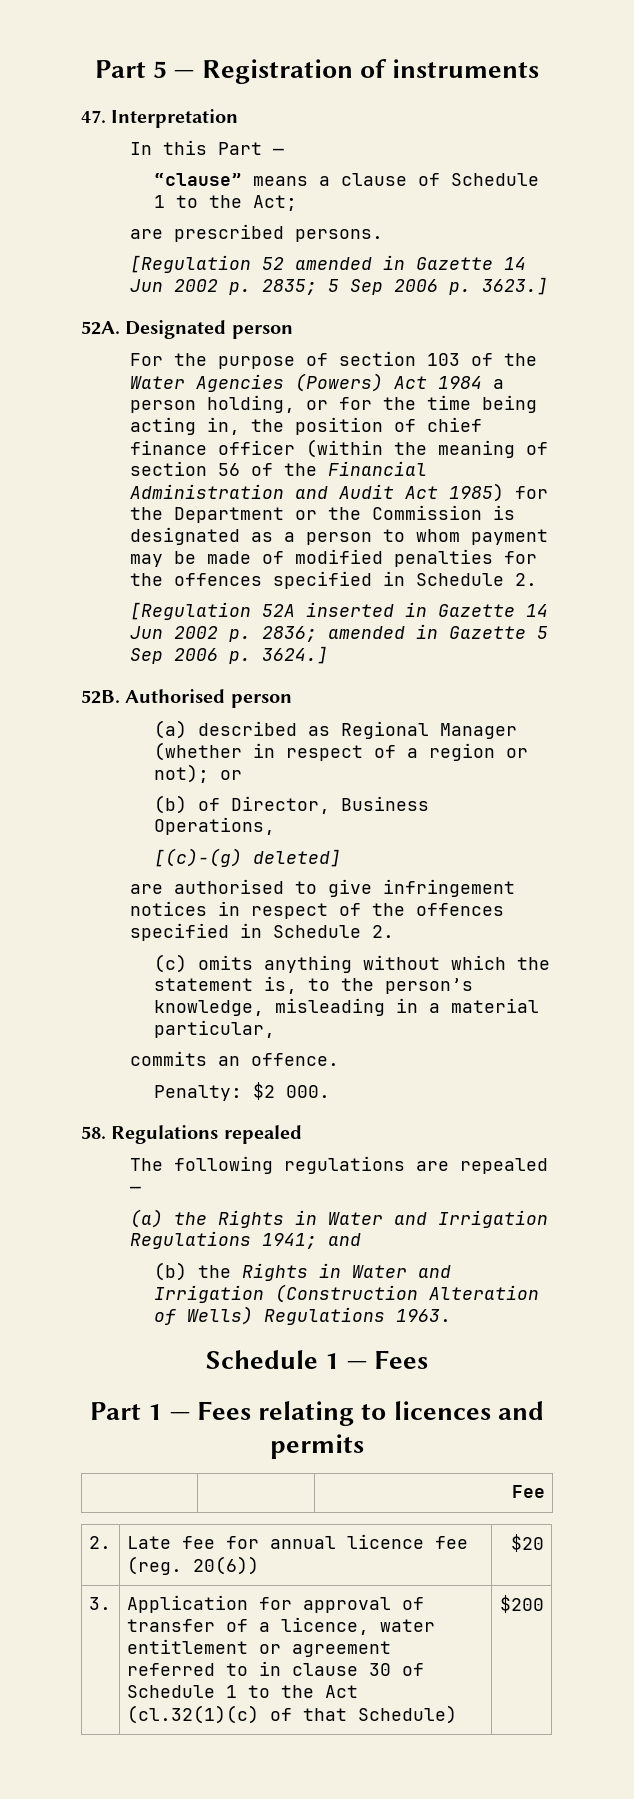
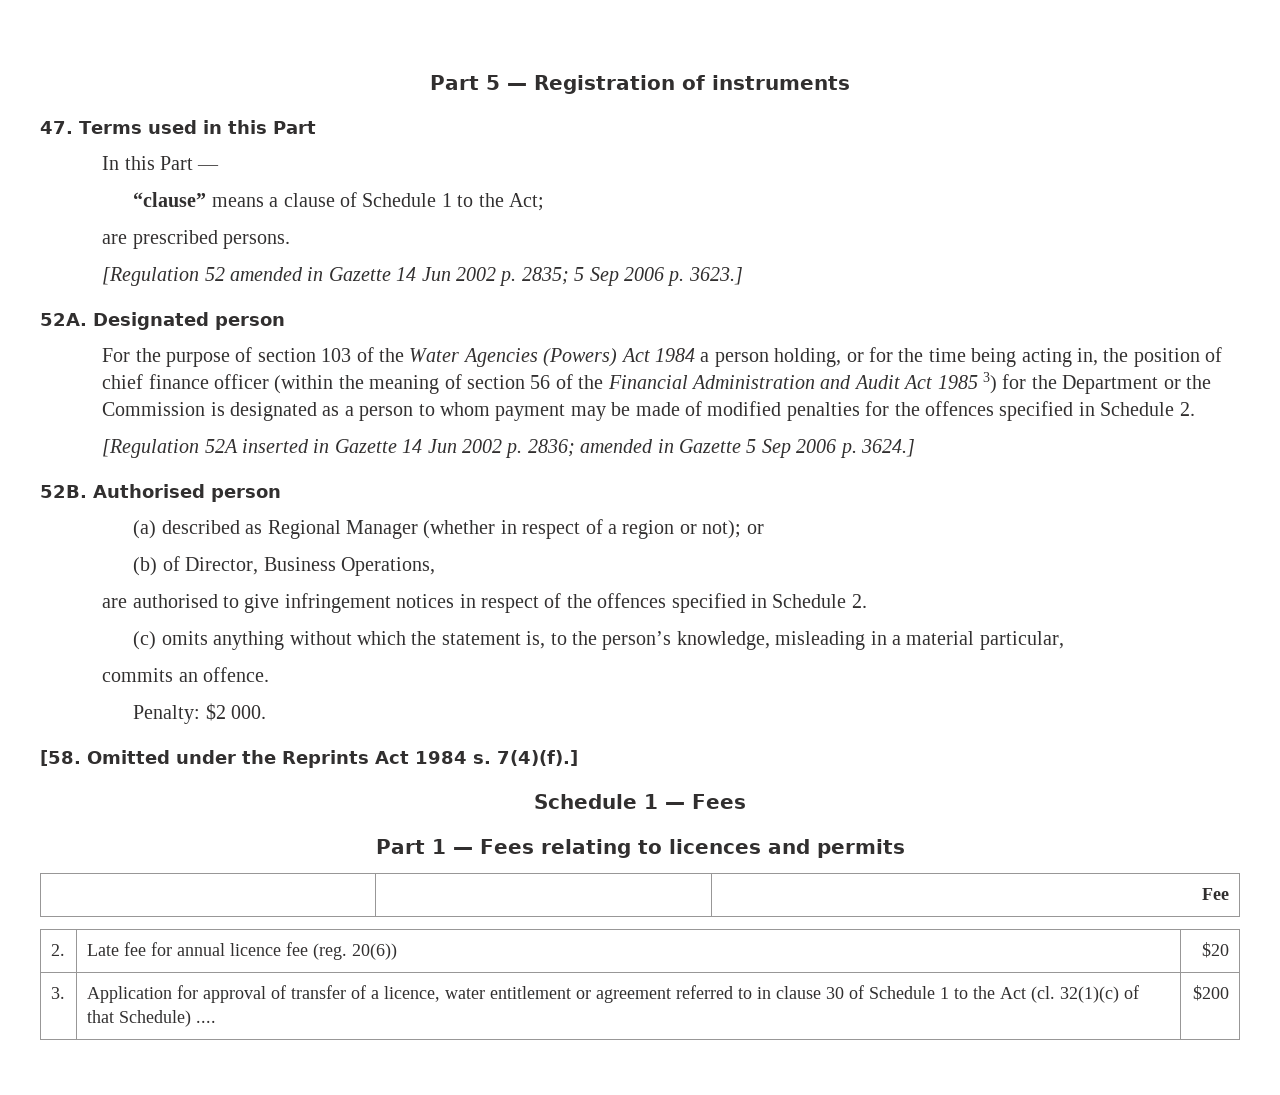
- 47. Interpretation
+ 47. Terms used in this Part
- For the purpose of section 103 of the Water Agencies (Powers) Act 1984 a person holding, or for the time being acting in, the position of chief finance officer (within the meaning of section 56 of the Financial Administration and Audit Act 1985) for the Department or the Commission is designated as a person to whom payment may be made of modified penalties for the offences specified in Schedule 2.
+ For the purpose of section 103 of the Water Agencies (Powers) Act 1984 a person holding, or for the time being acting in, the position of chief finance officer (within the meaning of section 56 of the Financial Administration and Audit Act 1985 3) for the Department or the Commission is designated as a person to whom payment may be made of modified penalties for the offences specified in Schedule 2.
- [(c)-(g) deleted]
- 58. Regulations repealed
- The following regulations are repealed —
- (a) the Rights in Water and Irrigation Regulations 1941; and
- (b) the Rights in Water and Irrigation (Construction Alteration of Wells) Regulations 1963.
+ [58. Omitted under the Reprints Act 1984 s. 7(4)(f).]
- 3. | Application for approval of transfer of a licence, water entitlement or agreement referred to in clause 30 of Schedule 1 to the Act (cl.32(1)(c) of that Schedule) | $200
+ 3. | Application for approval of transfer of a licence, water entitlement or agreement referred to in clause 30 of Schedule 1 to the Act (cl. 32(1)(c) of that Schedule) .... | $200

